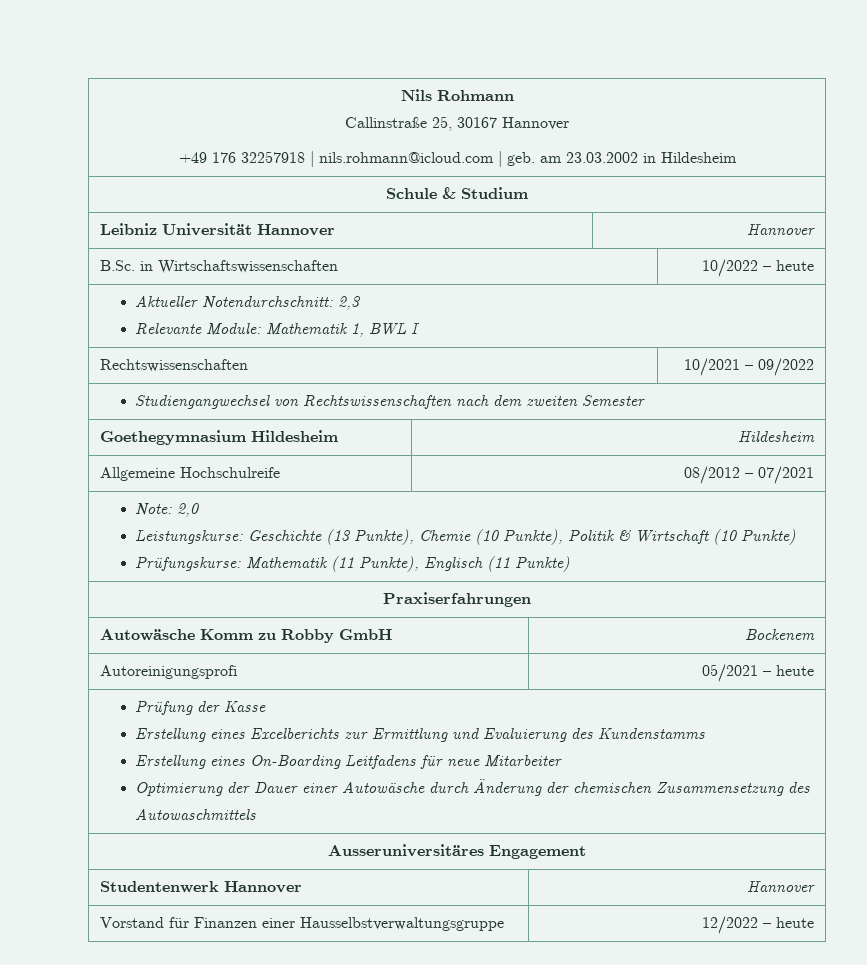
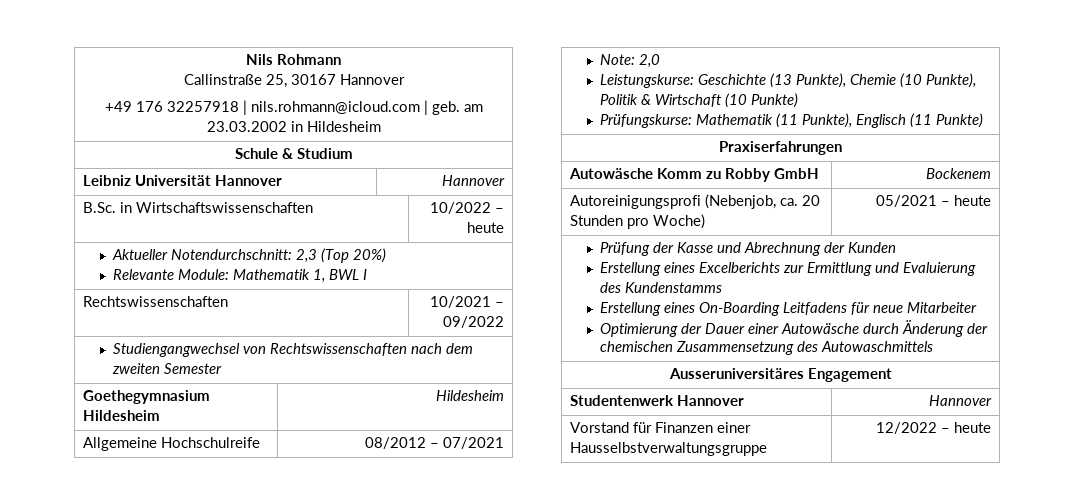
- Aktueller Notendurchschnitt: 2,3
+ Aktueller Notendurchschnitt: 2,3 (Top 20%)
- Autoreinigungsprofi | 05/2021 – heute
+ Autoreinigungsprofi (Nebenjob, ca. 20 Stunden pro Woche) | 05/2021 – heute
- Prüfung der Kasse
+ Prüfung der Kasse und Abrechnung der Kunden

